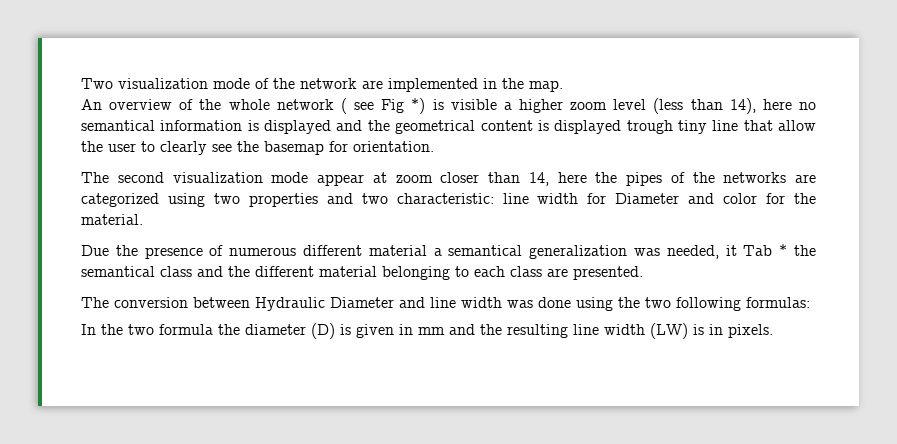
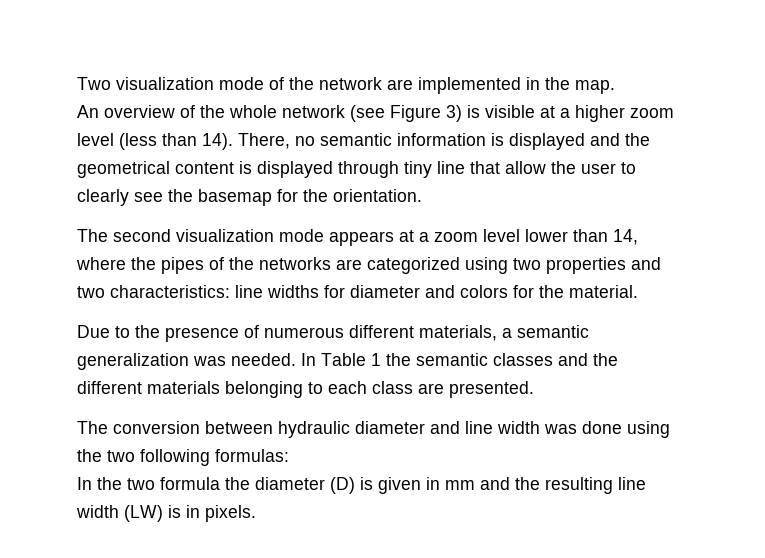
- An overview of the whole network ( see Fig *) is visible a higher zoom level (less than 14), here no semantical information is displayed and the geometrical content is displayed trough tiny line that allow the user to clearly see the basemap for orientation.
+ An overview of the whole network (see Figure 3) is visible at a higher zoom level (less than 14). There, no semantic information is displayed and the geometrical content is displayed through tiny line that allow the user to clearly see the basemap for the orientation.
- The second visualization mode appear at zoom closer than 14, here the pipes of the networks are categorized using two properties and two characteristic: line width for Diameter and color for the material.
+ The second visualization mode appears at a zoom level lower than 14, where the pipes of the networks are categorized using two properties and two characteristics: line widths for diameter and colors for the material.
- Due the presence of numerous different material a semantical generalization was needed, it Tab * the semantical class and the different material belonging to each class are presented.
+ Due to the presence of numerous different materials, a semantic generalization was needed. In Table 1 the semantic classes and the different materials belonging to each class are presented.
- The conversion between Hydraulic Diameter and line width was done using the two following formulas:
+ The conversion between hydraulic diameter and line width was done using the two following formulas:

